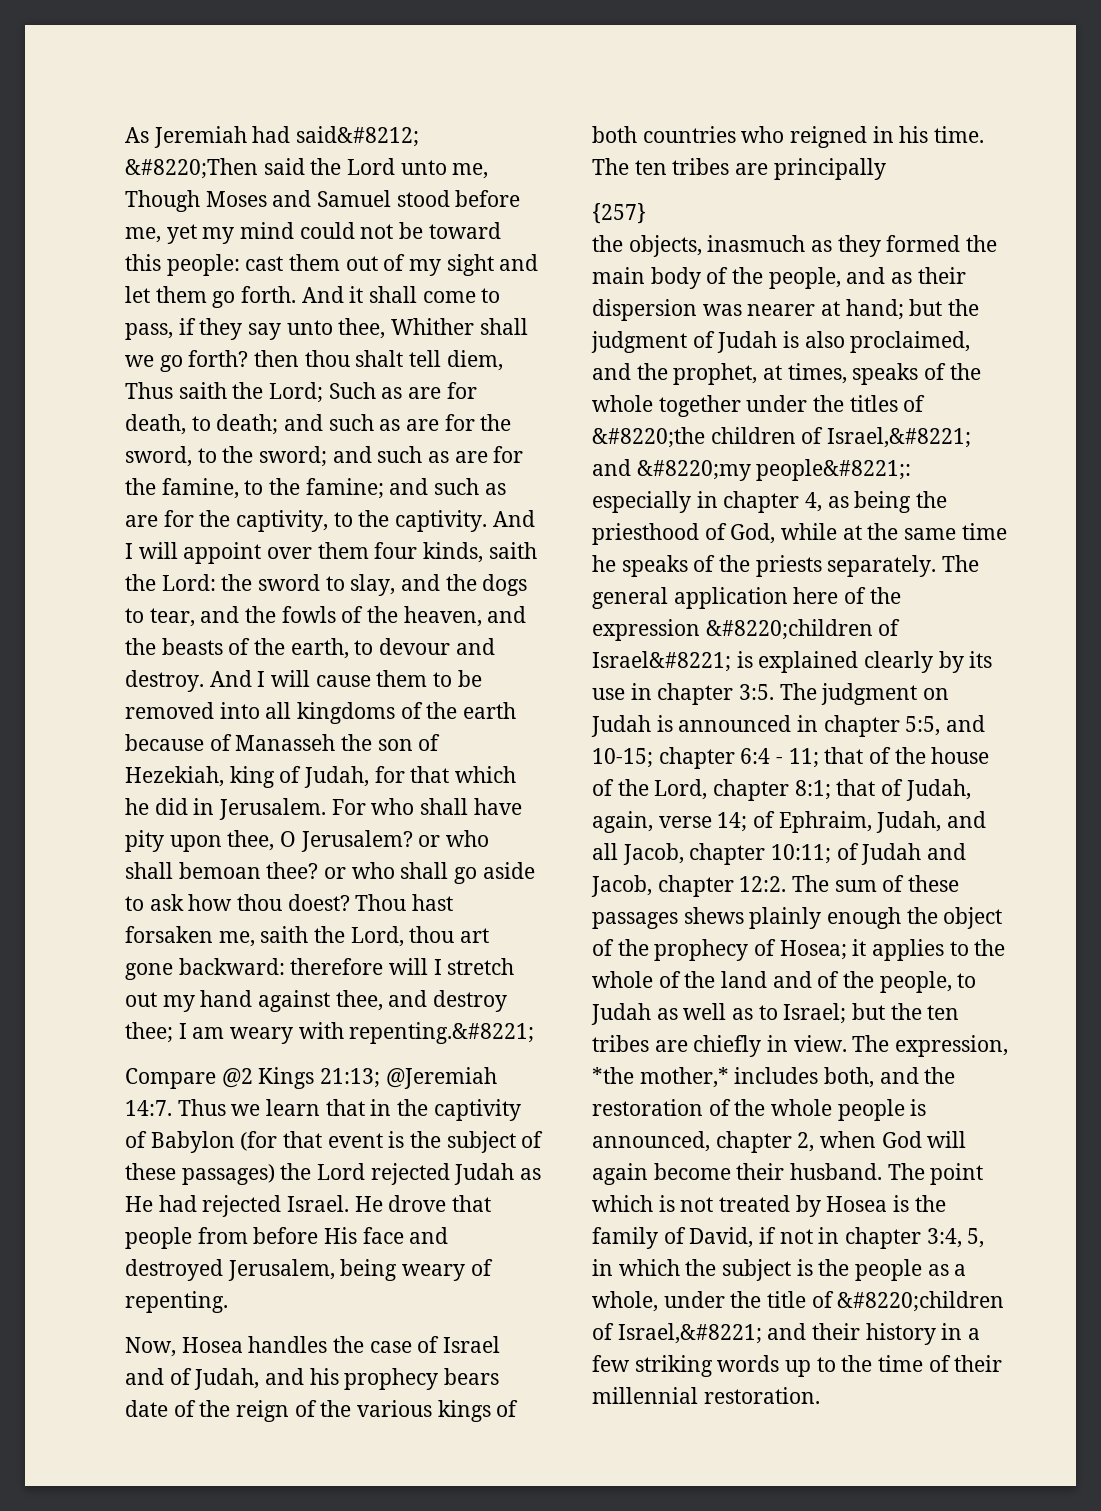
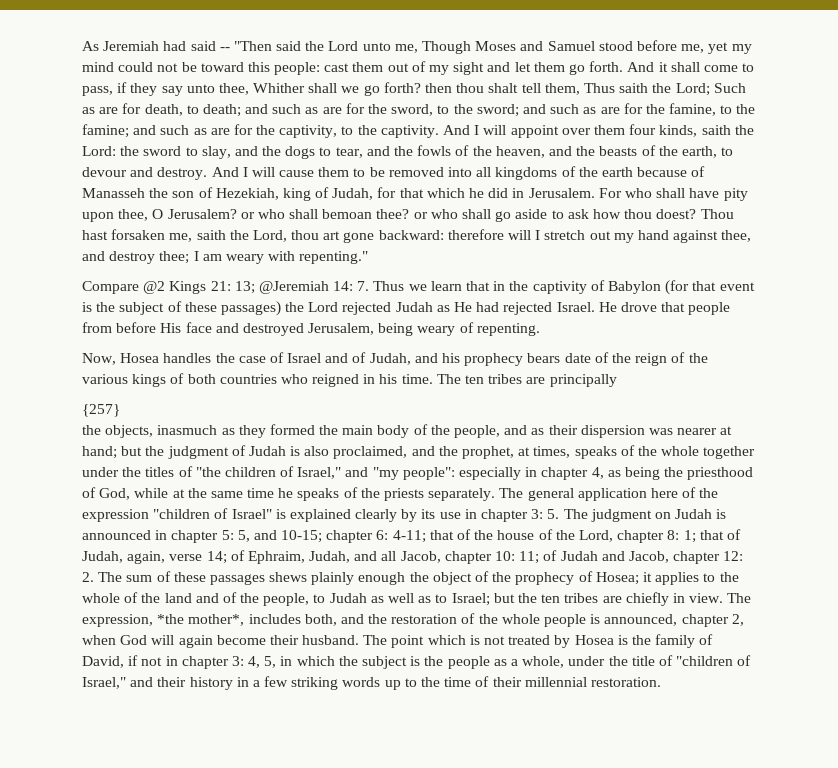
- As Jeremiah had said&#8212; &#8220;Then said the Lord unto me, Though Moses and Samuel stood before me, yet my mind could not be toward this people: cast them out of my sight and let them go forth.
+ As Jeremiah had said -- "Then said the Lord unto me, Though Moses and Samuel stood before me, yet my mind could not be toward this people: cast them out of my sight and let them go forth.
- And it shall come to pass, if they say unto thee, Whither shall we go forth? then thou shalt tell diem, Thus saith the Lord;
+ And it shall come to pass, if they say unto thee, Whither shall we go forth? then thou shalt tell them, Thus saith the Lord;
- Thou hast forsaken me, saith the Lord, thou art gone backward: therefore will I stretch out my hand against thee, and destroy thee; I am weary with repenting.&#8221;
+ Thou hast forsaken me, saith the Lord, thou art gone backward: therefore will I stretch out my hand against thee, and destroy thee; I am weary with repenting."
- Compare @2 Kings 21:13; @Jeremiah 14:7. Thus we learn that in the captivity of Babylon (for that event is the subject of these passages) the Lord rejected Judah as He had rejected Israel.
+ Compare @2 Kings 21: 13; @Jeremiah 14: 7. Thus we learn that in the captivity of Babylon (for that event is the subject of these passages) the Lord rejected Judah as He had rejected Israel.
- but the judgment of Judah is also proclaimed, and the prophet, at times, speaks of the whole together under the titles of &#8220;the children of Israel,&#8221; and &#8220;my people&#8221;:
+ but the judgment of Judah is also proclaimed, and the prophet, at times, speaks of the whole together under the titles of "the children of Israel," and "my people":
- The general application here of the expression &#8220;children of Israel&#8221; is explained clearly by its use in chapter 3:5. The judgment on Judah is announced in chapter 5:5, and 10-15;
+ The general application here of the expression "children of Israel" is explained clearly by its use in chapter 3: 5. The judgment on Judah is announced in chapter 5: 5, and 10-15;
- chapter 6:4 - 11;
+ chapter 6: 4-11;
- that of the house of the Lord, chapter 8:1;
+ that of the house of the Lord, chapter 8: 1;
- of Ephraim, Judah, and all Jacob, chapter 10:11;
+ of Ephraim, Judah, and all Jacob, chapter 10: 11;
- of Judah and Jacob, chapter 12:2. The sum of these passages shews plainly enough the object of the prophecy of Hosea;
+ of Judah and Jacob, chapter 12: 2. The sum of these passages shews plainly enough the object of the prophecy of Hosea;
- The expression, *the mother,* includes both, and the restoration of the whole people is announced, chapter 2, when God will again become their husband.
+ The expression, *the mother*, includes both, and the restoration of the whole people is announced, chapter 2, when God will again become their husband.
- The point which is not treated by Hosea is the family of David, if not in chapter 3:4, 5, in which the subject is the people as a whole, under the title of &#8220;children of Israel,&#8221; and their history in a few striking words up to the time of their millennial restoration.
+ The point which is not treated by Hosea is the family of David, if not in chapter 3: 4, 5, in which the subject is the people as a whole, under the title of "children of Israel," and their history in a few striking words up to the time of their millennial restoration.

